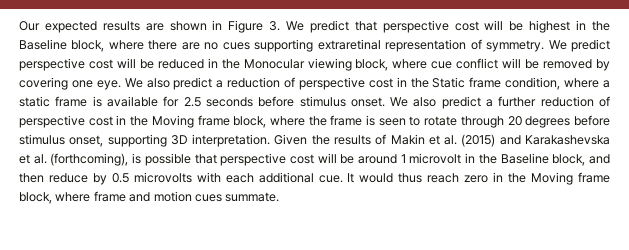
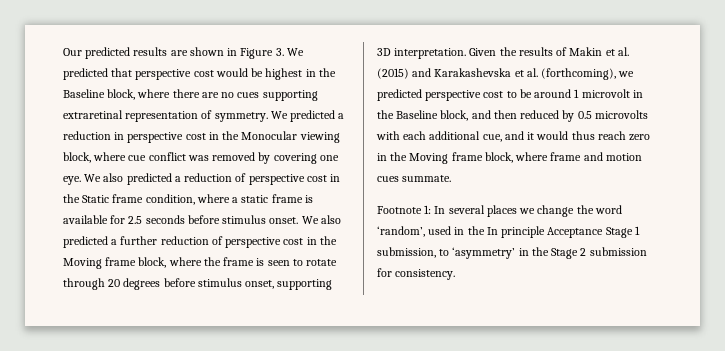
- Our expected results are shown in Figure 3. We predict that perspective cost will be highest in the Baseline block, where there are no cues supporting extraretinal representation of symmetry.
+ Our predicted results are shown in Figure 3. We predicted that perspective cost would be highest in the Baseline block, where there are no cues supporting extraretinal representation of symmetry.
- We predict perspective cost will be reduced in the Monocular viewing block, where cue conflict will be removed by covering one eye.
+ We predicted a reduction in perspective cost in the Monocular viewing block, where cue conflict was removed by covering one eye.
- We also predict a reduction of perspective cost in the Static frame condition, where a static frame is available for 2.5 seconds before stimulus onset.
+ We also predicted a reduction of perspective cost in the Static frame condition, where a static frame is available for 2.5 seconds before stimulus onset.
- We also predict a further reduction of perspective cost in the Moving frame block, where the frame is seen to rotate through 20 degrees before stimulus onset, supporting 3D interpretation.
+ We also predicted a further reduction of perspective cost in the Moving frame block, where the frame is seen to rotate through 20 degrees before stimulus onset, supporting 3D interpretation.
- Given the results of Makin et al. (2015) and Karakashevska et al. (forthcoming), is possible that perspective cost will be around 1 microvolt in the Baseline block, and then reduce by 0.5 microvolts with each additional cue. It would thus reach zero in the Moving frame block, where frame and motion cues summate.
+ Given the results of Makin et al. (2015) and Karakashevska et al. (forthcoming), we predicted perspective cost to be around 1 microvolt in the Baseline block, and then reduced by 0.5 microvolts with each additional cue, and it would thus reach zero in the Moving frame block, where frame and motion cues summate.
+ Footnote 1: In several places we change the word ‘random’, used in the In principle Acceptance Stage 1 submission, to ‘asymmetry’ in the Stage 2 submission for consistency.

